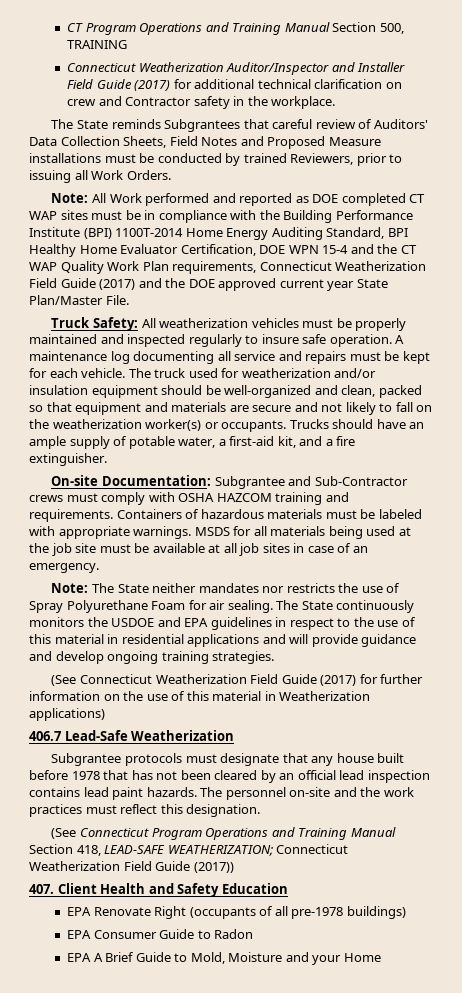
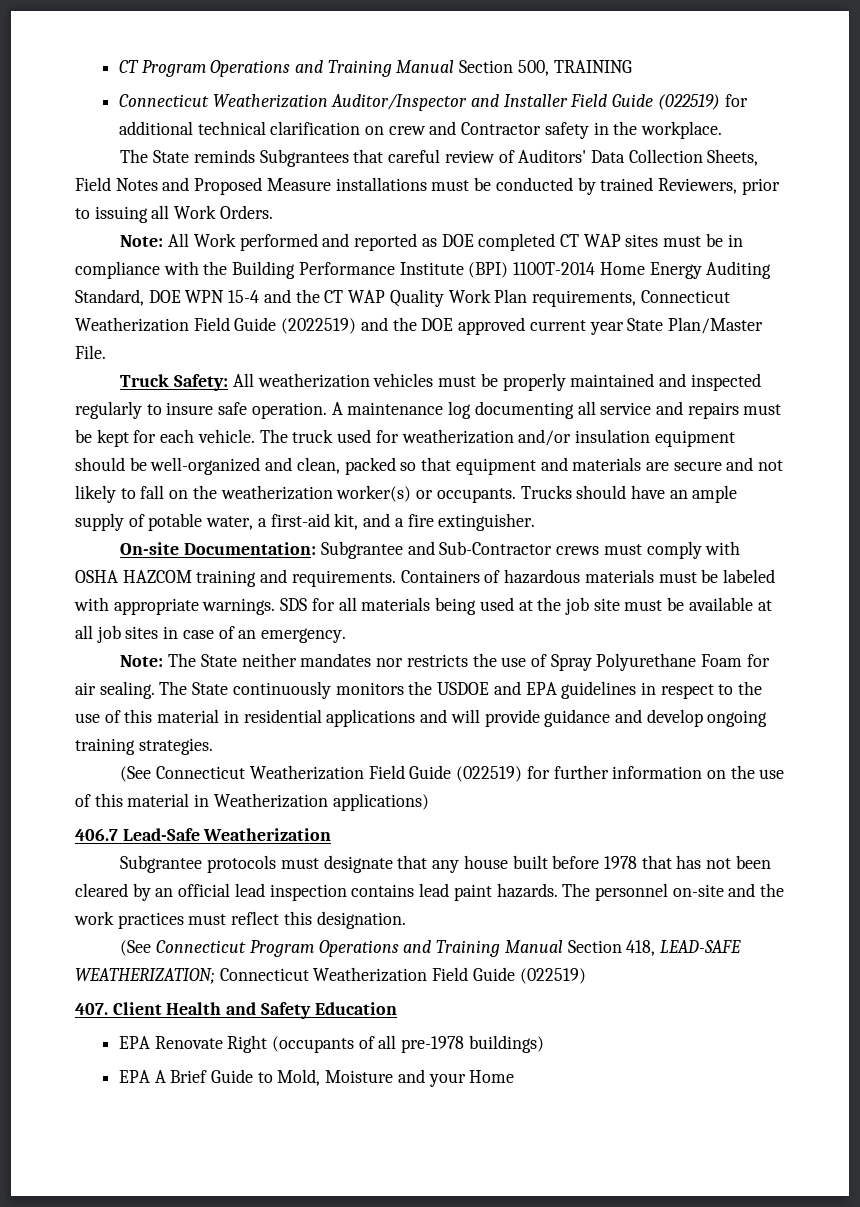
- Connecticut Weatherization Auditor/Inspector and Installer Field Guide (2017) for additional technical clarification on crew and Contractor safety in the workplace.
+ Connecticut Weatherization Auditor/Inspector and Installer Field Guide (022519) for additional technical clarification on crew and Contractor safety in the workplace.
- Note: All Work performed and reported as DOE completed CT WAP sites must be in compliance with the Building Performance Institute (BPI) 1100T-2014 Home Energy Auditing Standard, BPI Healthy Home Evaluator Certification, DOE WPN 15-4 and the CT WAP Quality Work Plan requirements, Connecticut Weatherization Field Guide (2017) and the DOE approved current year State Plan/Master File.
+ Note: All Work performed and reported as DOE completed CT WAP sites must be in compliance with the Building Performance Institute (BPI) 1100T-2014 Home Energy Auditing Standard, DOE WPN 15-4 and the CT WAP Quality Work Plan requirements, Connecticut Weatherization Field Guide (2022519) and the DOE approved current year State Plan/Master File.
- MSDS for all materials being used at the job site must be available at all job sites in case of an emergency.
+ SDS for all materials being used at the job site must be available at all job sites in case of an emergency.
- (See Connecticut Weatherization Field Guide (2017) for further information on the use of this material in Weatherization applications)
+ (See Connecticut Weatherization Field Guide (022519) for further information on the use of this material in Weatherization applications)
- (See Connecticut Program Operations and Training Manual Section 418, LEAD-SAFE WEATHERIZATION; Connecticut Weatherization Field Guide (2017))
+ (See Connecticut Program Operations and Training Manual Section 418, LEAD-SAFE WEATHERIZATION; Connecticut Weatherization Field Guide (022519)
- EPA Consumer Guide to Radon

